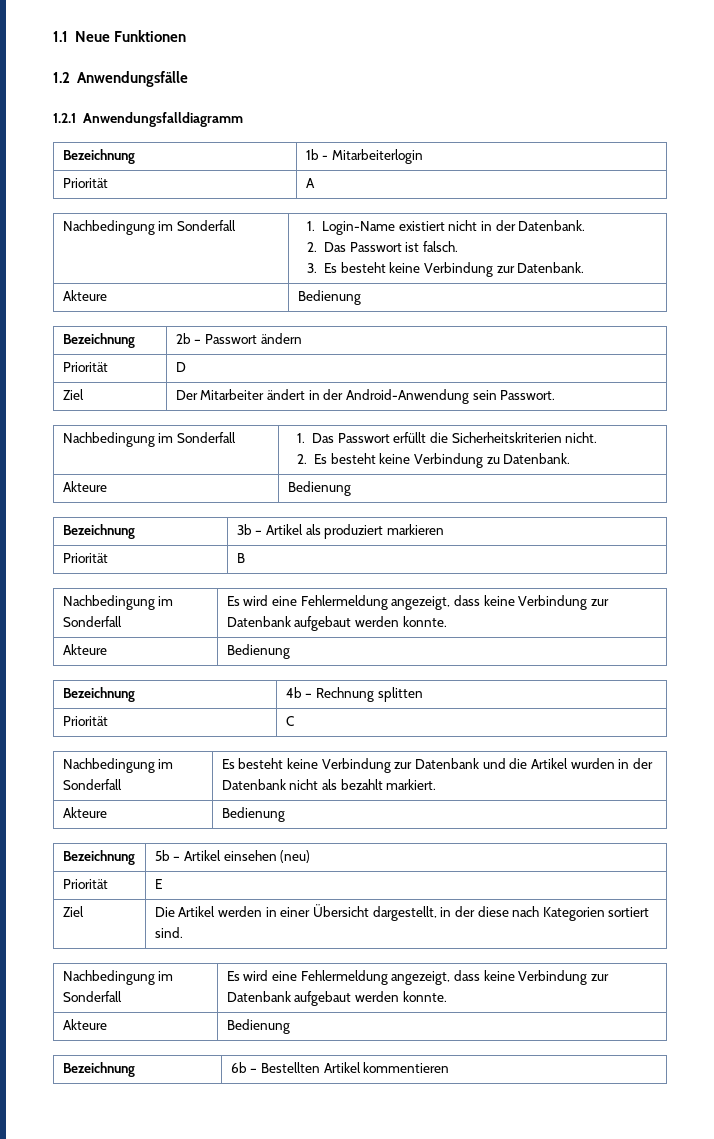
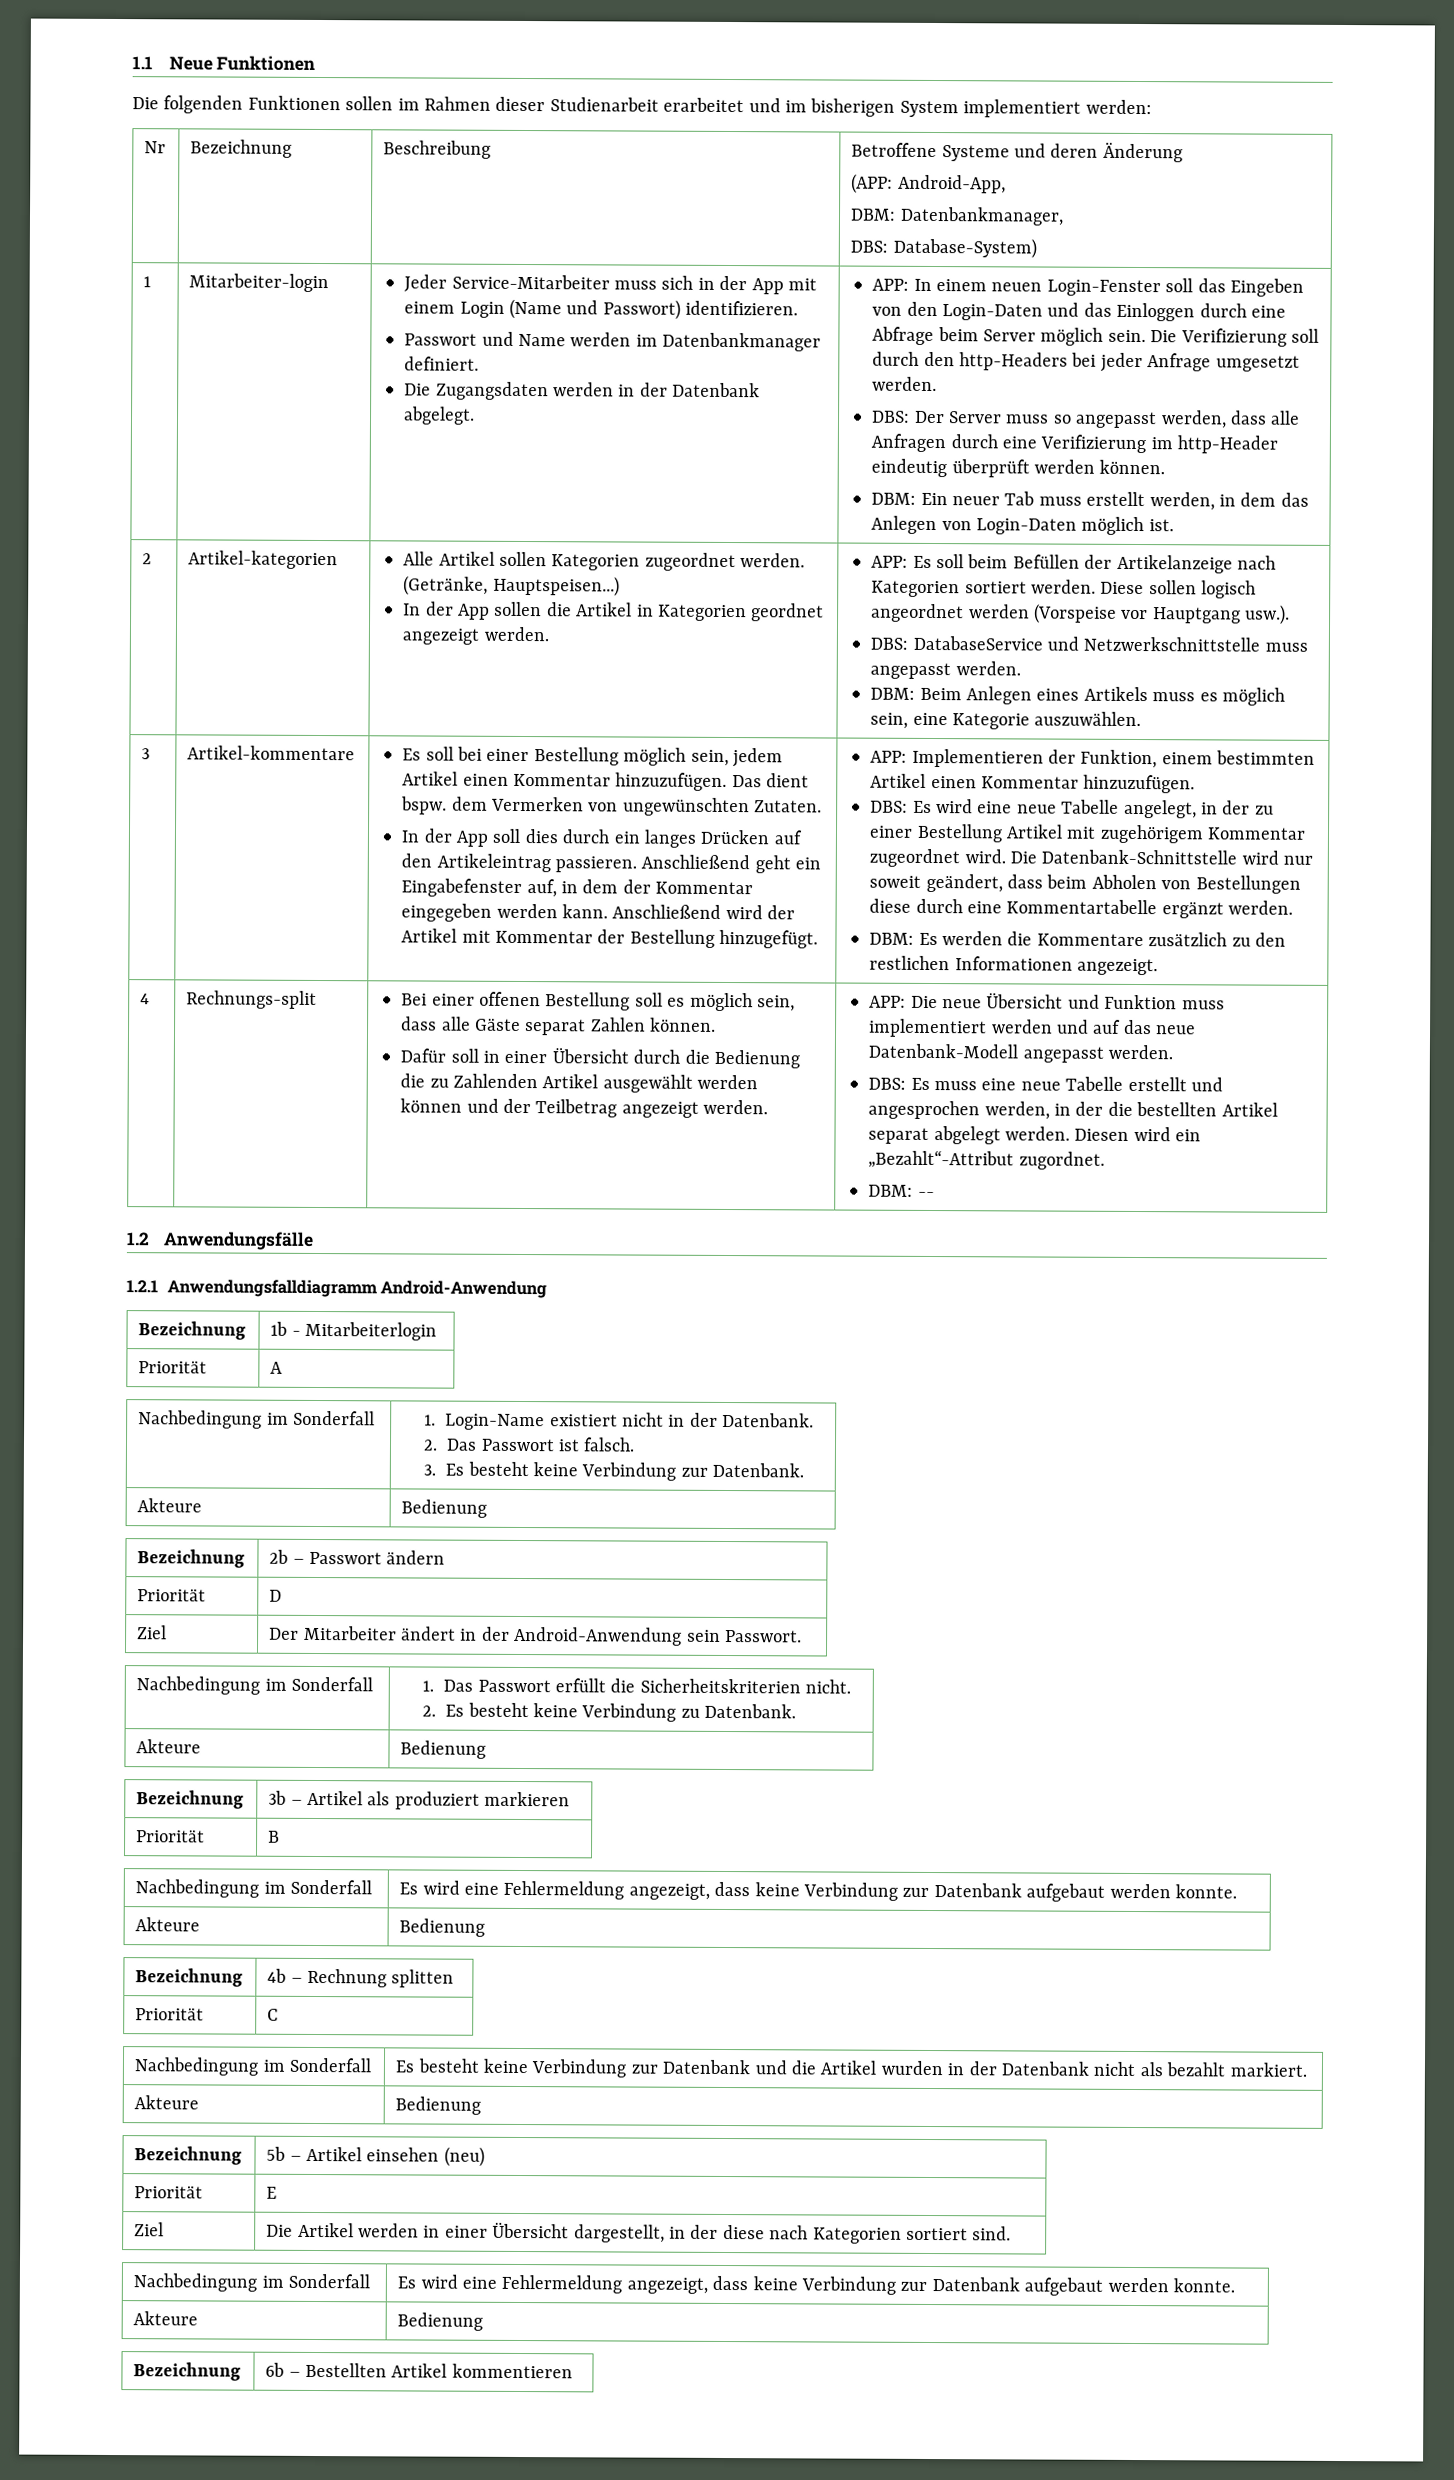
+ Die folgenden Funktionen sollen im Rahmen dieser Studienarbeit erarbeitet und im bisherigen System implementiert werden:
+ Nr | Bezeichnung | Beschreibung | Betroffene Systeme und deren Änderung
+ (APP: Android-App,
+ DBM: Datenbankmanager,
+ DBS: Database-System)
+ 1 | Mitarbeiter-login | Jeder Service-Mitarbeiter muss sich in der App mit einem Login (Name und Passwort) identifizieren.
+ Passwort und Name werden im Datenbankmanager definiert.
+ Die Zugangsdaten werden in der Datenbank abgelegt. | APP: In einem neuen Login-Fenster soll das Eingeben von den Login-Daten und das Einloggen durch eine Abfrage beim Server möglich sein. Die Verifizierung soll durch den http-Headers bei jeder Anfrage umgesetzt werden.
+ DBS: Der Server muss so angepasst werden, dass alle Anfragen durch eine Verifizierung im http-Header eindeutig überprüft werden können.
+ DBM: Ein neuer Tab muss erstellt werden, in dem das Anlegen von Login-Daten möglich ist.
+ 2 | Artikel-kategorien | Alle Artikel sollen Kategorien zugeordnet werden. (Getränke, Hauptspeisen...)
+ In der App sollen die Artikel in Kategorien geordnet angezeigt werden. | APP: Es soll beim Befüllen der Artikelanzeige nach Kategorien sortiert werden. Diese sollen logisch angeordnet werden (Vorspeise vor Hauptgang usw.).
+ DBS: DatabaseService und Netzwerkschnittstelle muss angepasst werden.
+ DBM: Beim Anlegen eines Artikels muss es möglich sein, eine Kategorie auszuwählen.
+ 3 | Artikel-kommentare | Es soll bei einer Bestellung möglich sein, jedem Artikel einen Kommentar hinzuzufügen. Das dient bspw. dem Vermerken von ungewünschten Zutaten.
+ In der App soll dies durch ein langes Drücken auf den Artikeleintrag passieren. Anschließend geht ein Eingabefenster auf, in dem der Kommentar eingegeben werden kann. Anschließend wird der Artikel mit Kommentar der Bestellung hinzugefügt. | APP: Implementieren der Funktion, einem bestimmten Artikel einen Kommentar hinzuzufügen.
+ DBS: Es wird eine neue Tabelle angelegt, in der zu einer Bestellung Artikel mit zugehörigem Kommentar zugeordnet wird. Die Datenbank-Schnittstelle wird nur soweit geändert, dass beim Abholen von Bestellungen diese durch eine Kommentartabelle ergänzt werden.
+ DBM: Es werden die Kommentare zusätzlich zu den restlichen Informationen angezeigt.
+ 4 | Rechnungs-split | Bei einer offenen Bestellung soll es möglich sein, dass alle Gäste separat Zahlen können.
+ Dafür soll in einer Übersicht durch die Bedienung die zu Zahlenden Artikel ausgewählt werden können und der Teilbetrag angezeigt werden. | APP: Die neue Übersicht und Funktion muss implementiert werden und auf das neue Datenbank-Modell angepasst werden.
+ DBS: Es muss eine neue Tabelle erstellt und angesprochen werden, in der die bestellten Artikel separat abgelegt werden. Diesen wird ein „Bezahlt“-Attribut zugordnet.
+ DBM: --
- 1.2.1 Anwendungsfalldiagramm
+ 1.2.1 Anwendungsfalldiagramm Android-Anwendung

